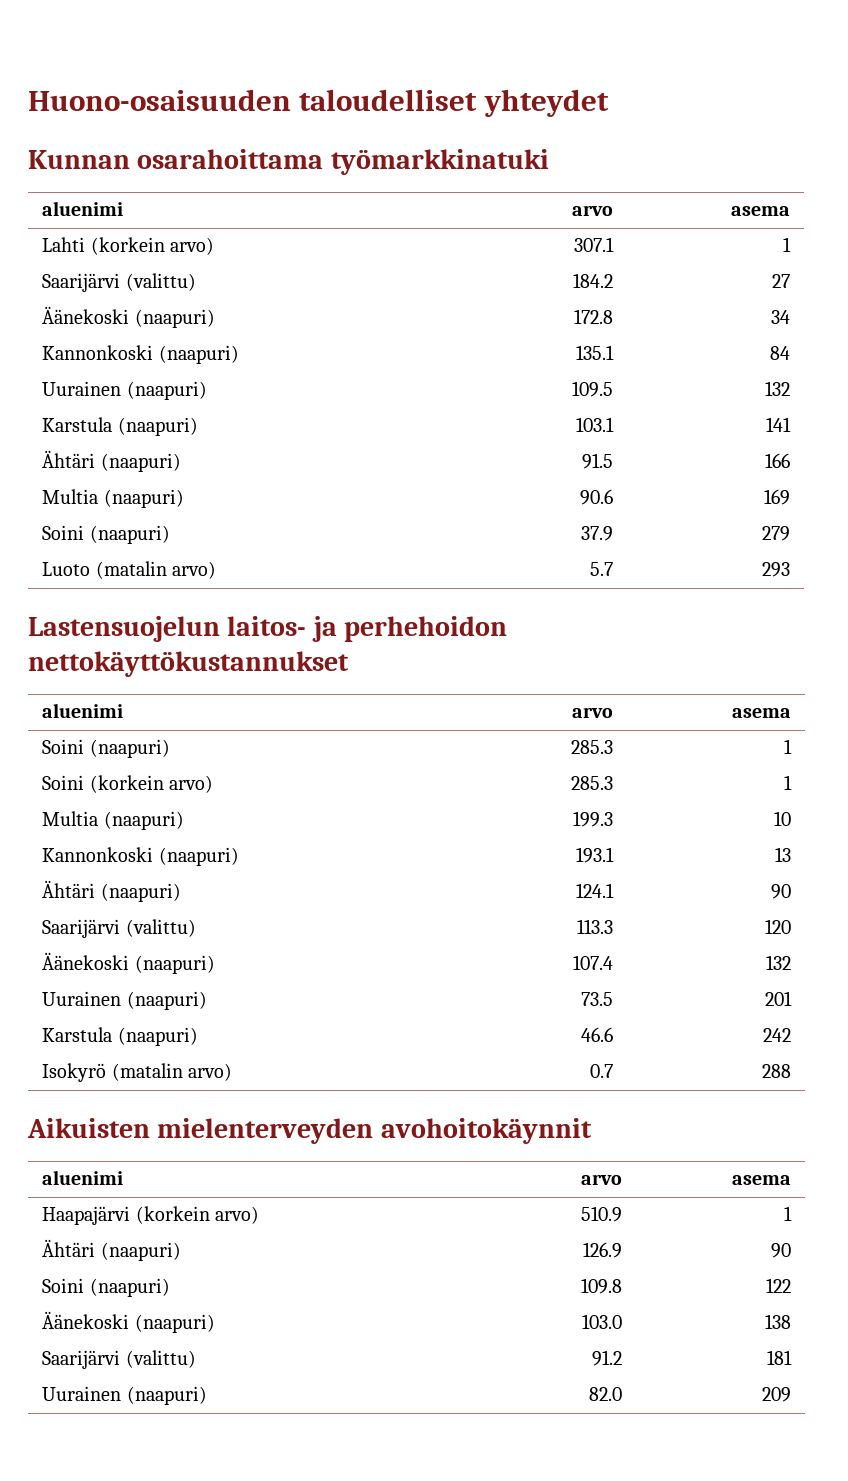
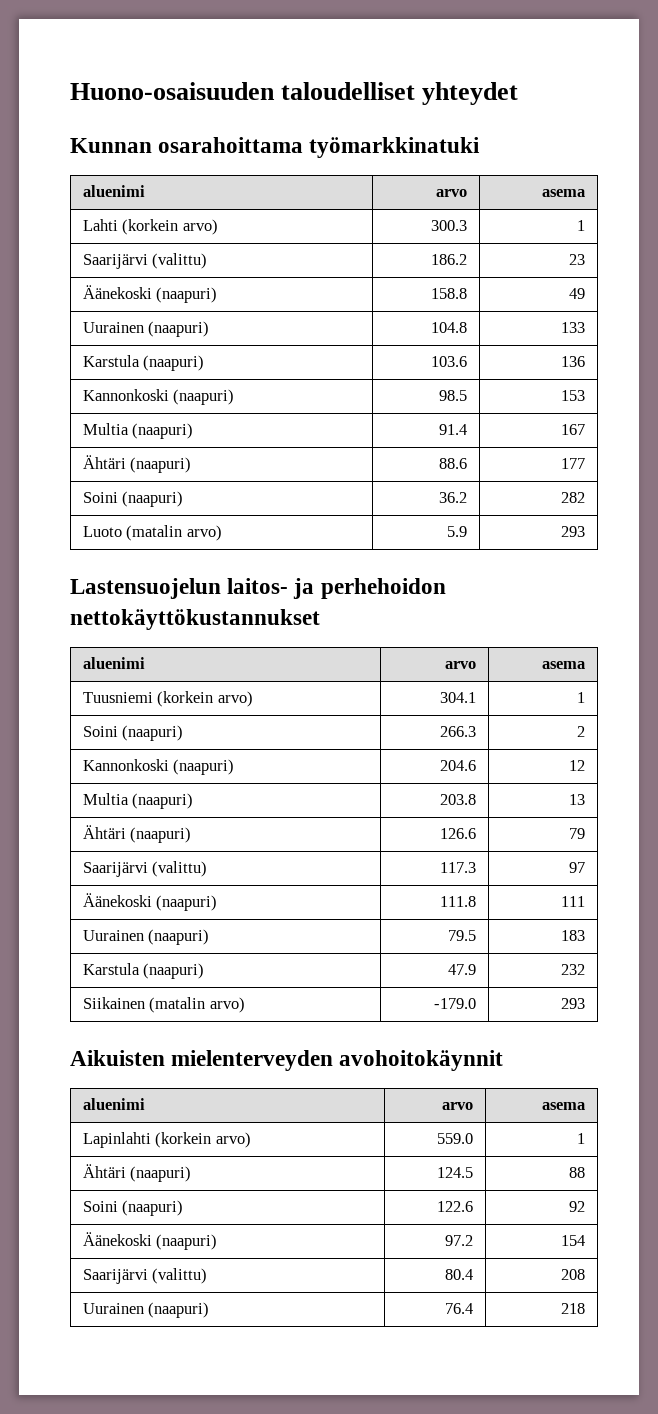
- Lahti (korkein arvo) | 307.1 | 1
+ Lahti (korkein arvo) | 300.3 | 1
- Saarijärvi (valittu) | 184.2 | 27
- Äänekoski (naapuri) | 172.8 | 34
- Kannonkoski (naapuri) | 135.1 | 84
- Uurainen (naapuri) | 109.5 | 132
- Karstula (naapuri) | 103.1 | 141
- Ähtäri (naapuri) | 91.5 | 166
- Multia (naapuri) | 90.6 | 169
- Soini (naapuri) | 37.9 | 279
+ Saarijärvi (valittu) | 186.2 | 23
+ Äänekoski (naapuri) | 158.8 | 49
+ Uurainen (naapuri) | 104.8 | 133
+ Karstula (naapuri) | 103.6 | 136
+ Kannonkoski (naapuri) | 98.5 | 153
+ Multia (naapuri) | 91.4 | 167
+ Ähtäri (naapuri) | 88.6 | 177
+ Soini (naapuri) | 36.2 | 282
- Luoto (matalin arvo) | 5.7 | 293
+ Luoto (matalin arvo) | 5.9 | 293
- Soini (naapuri) | 285.3 | 1
- Soini (korkein arvo) | 285.3 | 1
- Multia (naapuri) | 199.3 | 10
- Kannonkoski (naapuri) | 193.1 | 13
+ Tuusniemi (korkein arvo) | 304.1 | 1
+ Soini (naapuri) | 266.3 | 2
+ Kannonkoski (naapuri) | 204.6 | 12
+ Multia (naapuri) | 203.8 | 13
- Ähtäri (naapuri) | 124.1 | 90
- Saarijärvi (valittu) | 113.3 | 120
- Äänekoski (naapuri) | 107.4 | 132
- Uurainen (naapuri) | 73.5 | 201
- Karstula (naapuri) | 46.6 | 242
- Isokyrö (matalin arvo) | 0.7 | 288
+ Ähtäri (naapuri) | 126.6 | 79
+ Saarijärvi (valittu) | 117.3 | 97
+ Äänekoski (naapuri) | 111.8 | 111
+ Uurainen (naapuri) | 79.5 | 183
+ Karstula (naapuri) | 47.9 | 232
+ Siikainen (matalin arvo) | -179.0 | 293
- Haapajärvi (korkein arvo) | 510.9 | 1
+ Lapinlahti (korkein arvo) | 559.0 | 1
- Ähtäri (naapuri) | 126.9 | 90
- Soini (naapuri) | 109.8 | 122
- Äänekoski (naapuri) | 103.0 | 138
- Saarijärvi (valittu) | 91.2 | 181
- Uurainen (naapuri) | 82.0 | 209
+ Ähtäri (naapuri) | 124.5 | 88
+ Soini (naapuri) | 122.6 | 92
+ Äänekoski (naapuri) | 97.2 | 154
+ Saarijärvi (valittu) | 80.4 | 208
+ Uurainen (naapuri) | 76.4 | 218

